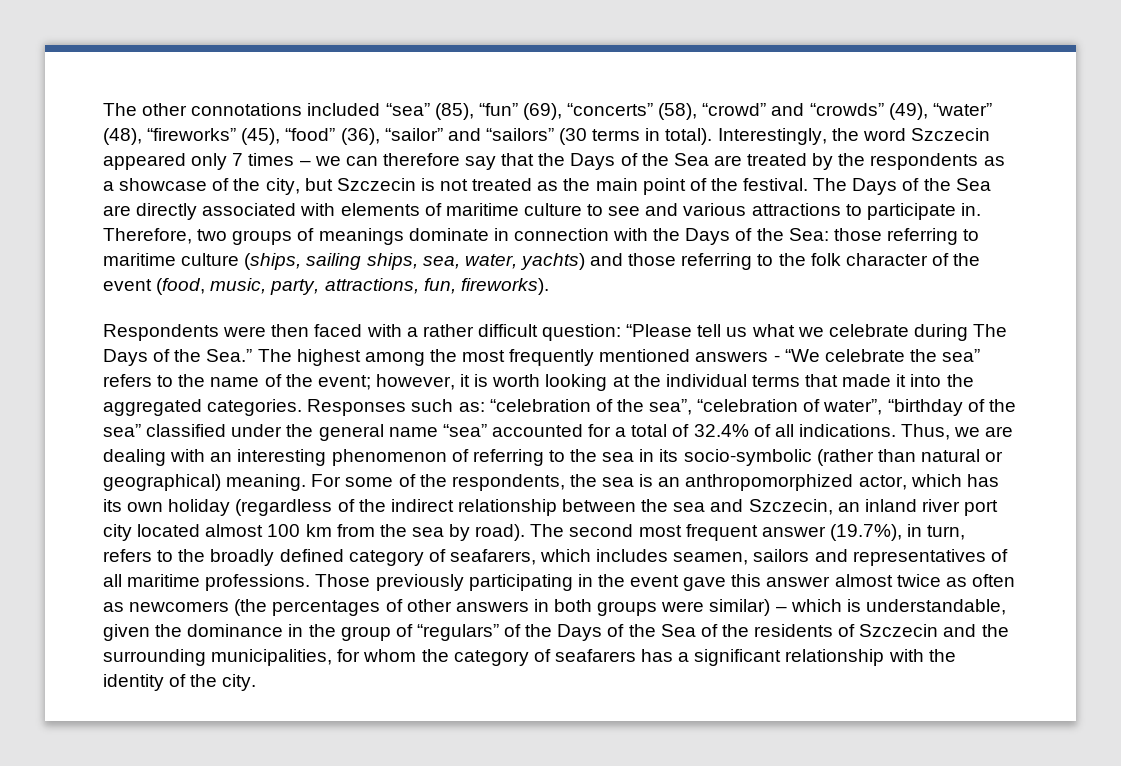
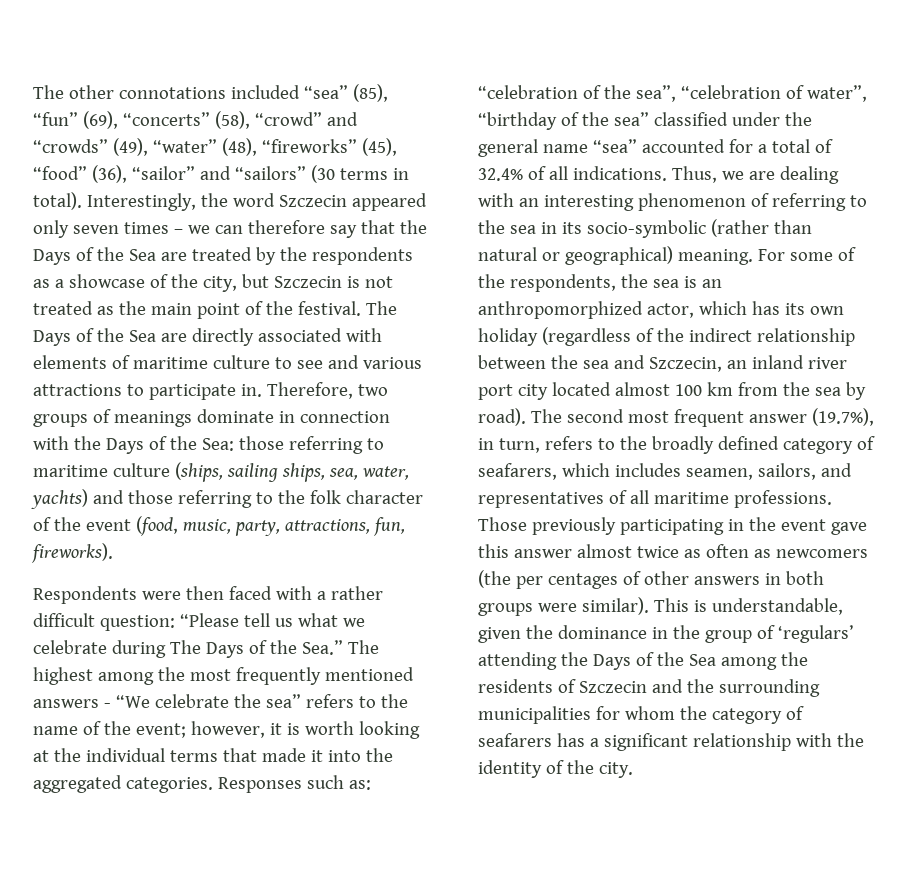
- Interestingly, the word Szczecin appeared only 7 times – we can therefore say that the Days of the Sea are treated by the respondents as a showcase of the city, but Szczecin is not treated as the main point of the festival.
+ Interestingly, the word Szczecin appeared only seven times – we can therefore say that the Days of the Sea are treated by the respondents as a showcase of the city, but Szczecin is not treated as the main point of the festival.
- The second most frequent answer (19.7%), in turn, refers to the broadly defined category of seafarers, which includes seamen, sailors and representatives of all maritime professions.
+ The second most frequent answer (19.7%), in turn, refers to the broadly defined category of seafarers, which includes seamen, sailors, and representatives of all maritime professions.
- Those previously participating in the event gave this answer almost twice as often as newcomers (the percentages of other answers in both groups were similar) – which is understandable, given the dominance in the group of “regulars” of the Days of the Sea of the residents of Szczecin and the surrounding municipalities, for whom the category of seafarers has a significant relationship with the identity of the city.
+ Those previously participating in the event gave this answer almost twice as often as newcomers (the per centages of other answers in both groups were similar). This is understandable, given the dominance in the group of ‘regulars’ attending the Days of the Sea among the residents of Szczecin and the surrounding municipalities for whom the category of seafarers has a significant relationship with the identity of the city.

